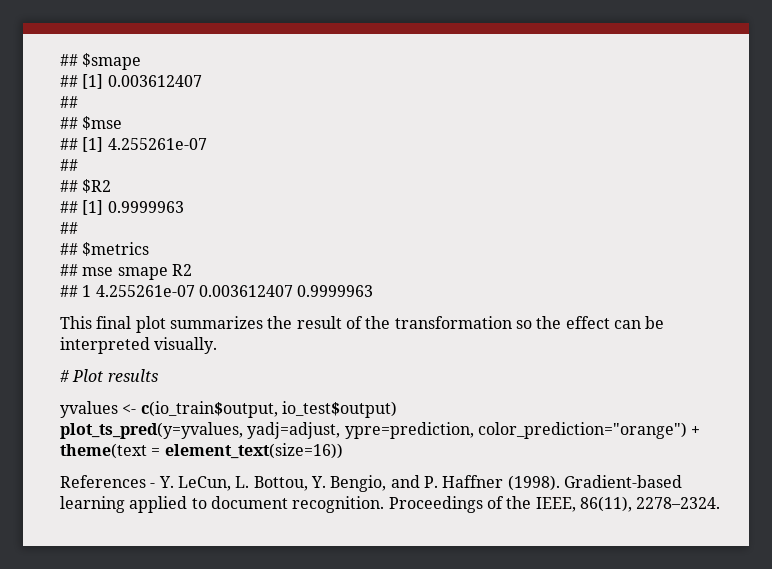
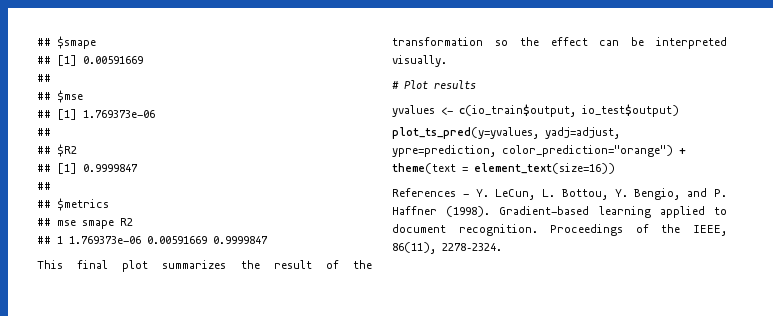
- ## [1] 0.003612407
+ ## [1] 0.00591669
- ## [1] 4.255261e-07
+ ## [1] 1.769373e-06
- ## [1] 0.9999963
+ ## [1] 0.9999847
- ## 1 4.255261e-07 0.003612407 0.9999963
+ ## 1 1.769373e-06 0.00591669 0.9999847

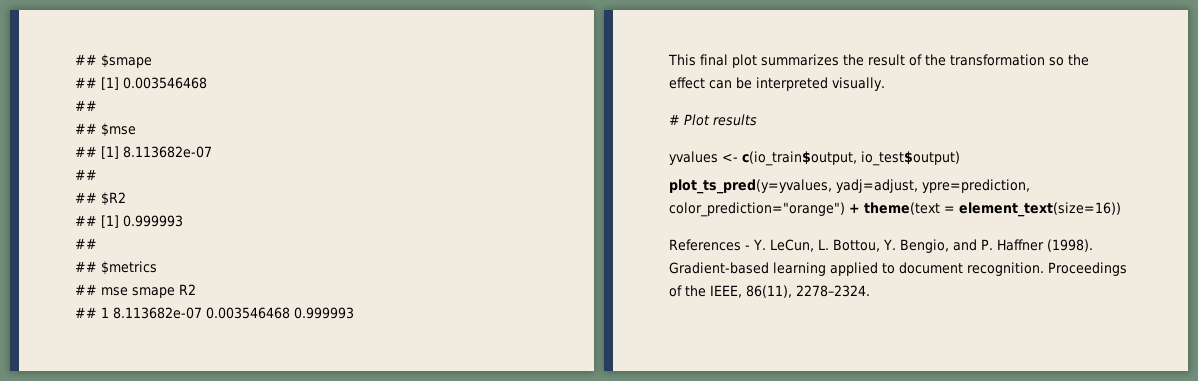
- ## [1] 0.00591669
+ ## [1] 0.003546468
- ## [1] 1.769373e-06
+ ## [1] 8.113682e-07
- ## [1] 0.9999847
+ ## [1] 0.999993
- ## 1 1.769373e-06 0.00591669 0.9999847
+ ## 1 8.113682e-07 0.003546468 0.999993

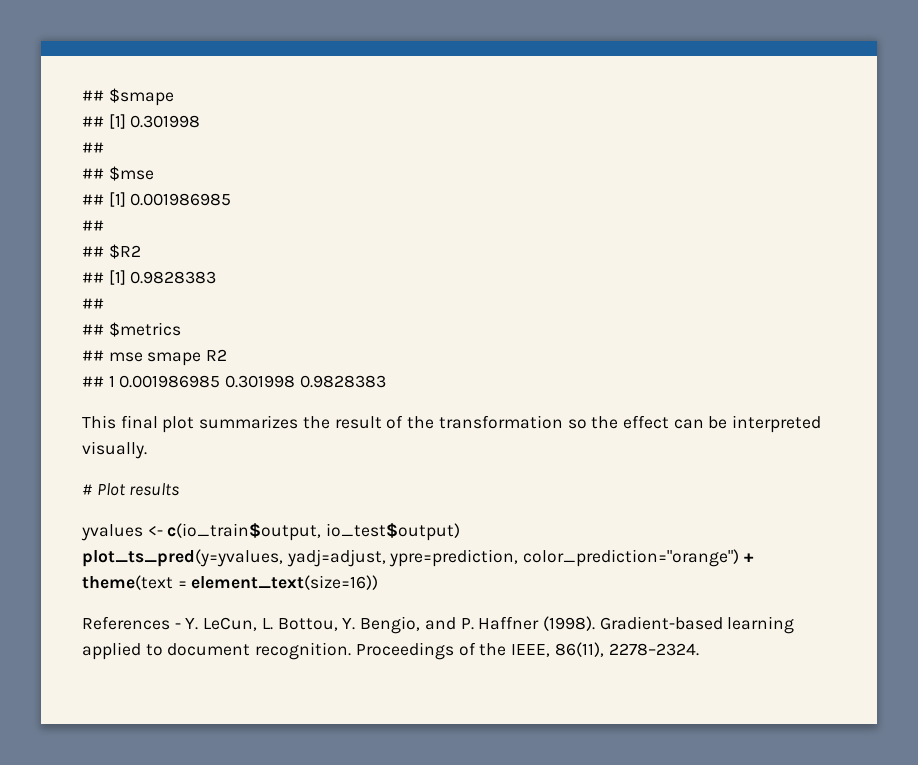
- ## [1] 0.003546468
+ ## [1] 0.301998
- ## [1] 8.113682e-07
+ ## [1] 0.001986985
- ## [1] 0.999993
+ ## [1] 0.9828383
- ## 1 8.113682e-07 0.003546468 0.999993
+ ## 1 0.001986985 0.301998 0.9828383

